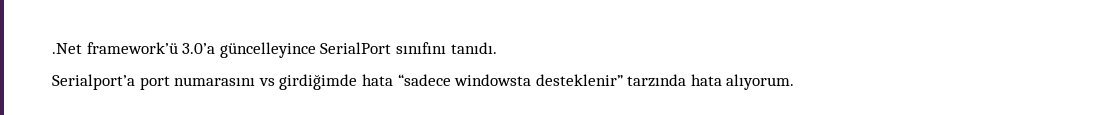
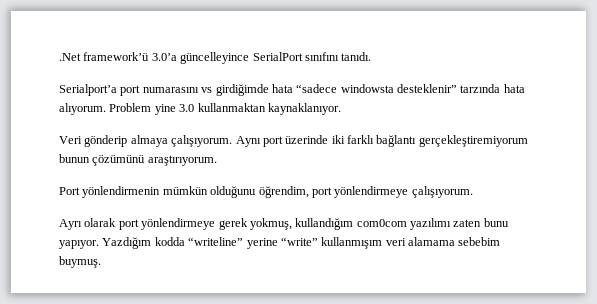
+ Problem yine 3.0 kullanmaktan kaynaklanıyor.
+ Veri gönderip almaya çalışıyorum. Aynı port üzerinde iki farklı bağlantı gerçekleştiremiyorum bunun çözümünü araştırıyorum.
+ Port yönlendirmenin mümkün olduğunu öğrendim, port yönlendirmeye çalışıyorum.
+ Ayrı olarak port yönlendirmeye gerek yokmuş, kullandığım com0com yazılımı zaten bunu yapıyor. Yazdığım kodda “writeline” yerine “write” kullanmışım veri alamama sebebim buymuş.

